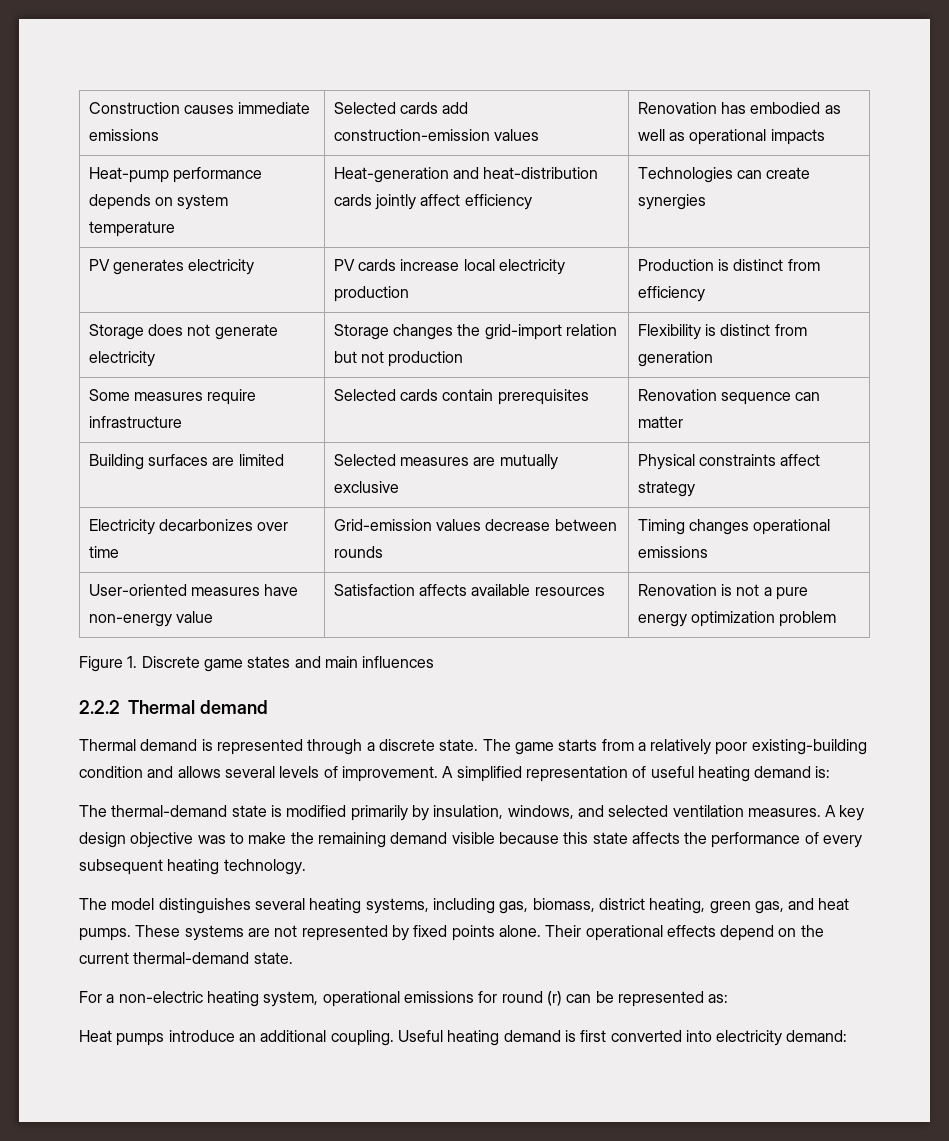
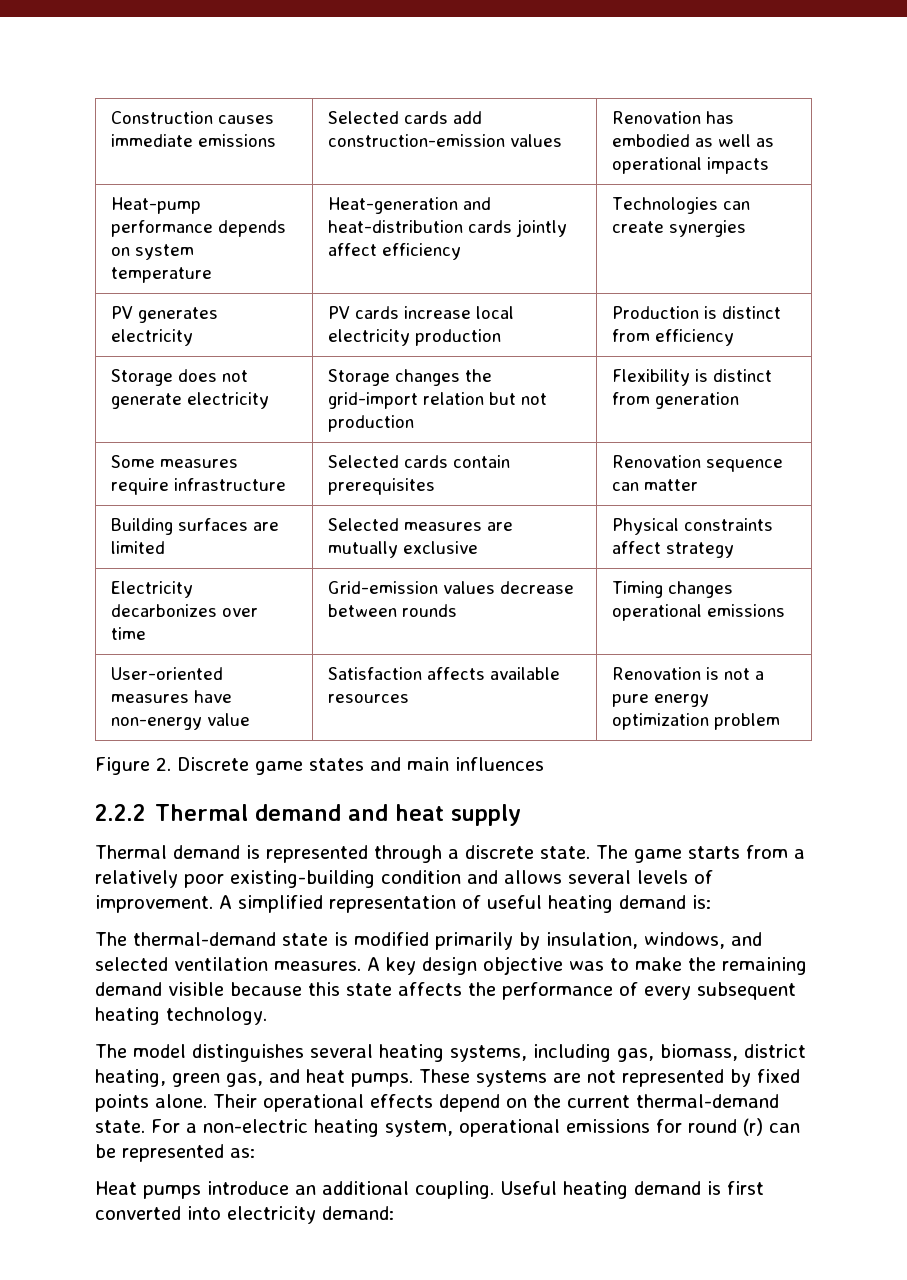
- Figure 1. Discrete game states and main influences
+ Figure 2. Discrete game states and main influences
- 2.2.2 Thermal demand
+ 2.2.2 Thermal demand and heat supply
- Their operational effects depend on the current thermal-demand state.
- For a non-electric heating system, operational emissions for round (r) can be represented as:
+ Their operational effects depend on the current thermal-demand state. For a non-electric heating system, operational emissions for round (r) can be represented as:

